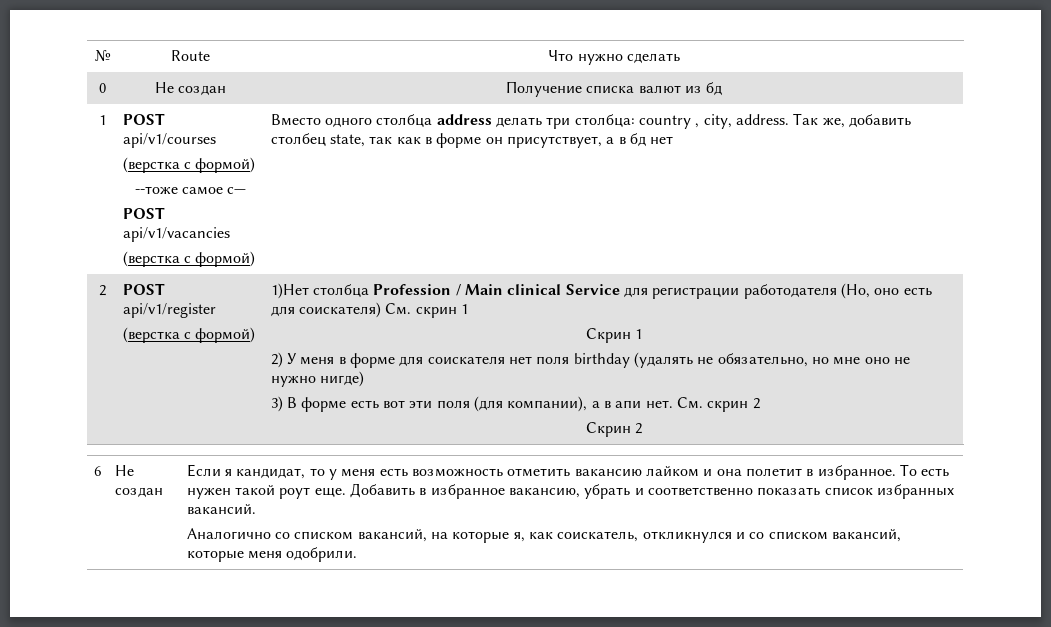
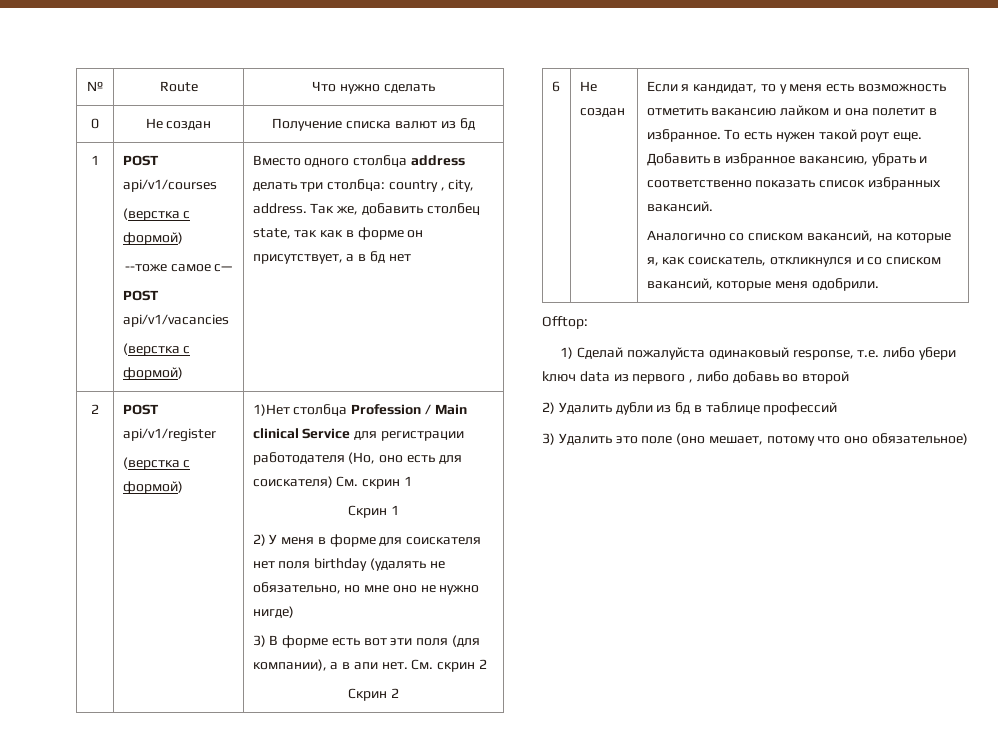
+ Offtop:
+ 1) Сделай пожалуйста одинаковый response, т.е. либо убери kлюч data из первого , либо добавь во второй
+ 2) Удалить дубли из бд в таблице профессий
+ 3) Удалить это поле (оно мешает, потому что оно обязательное)

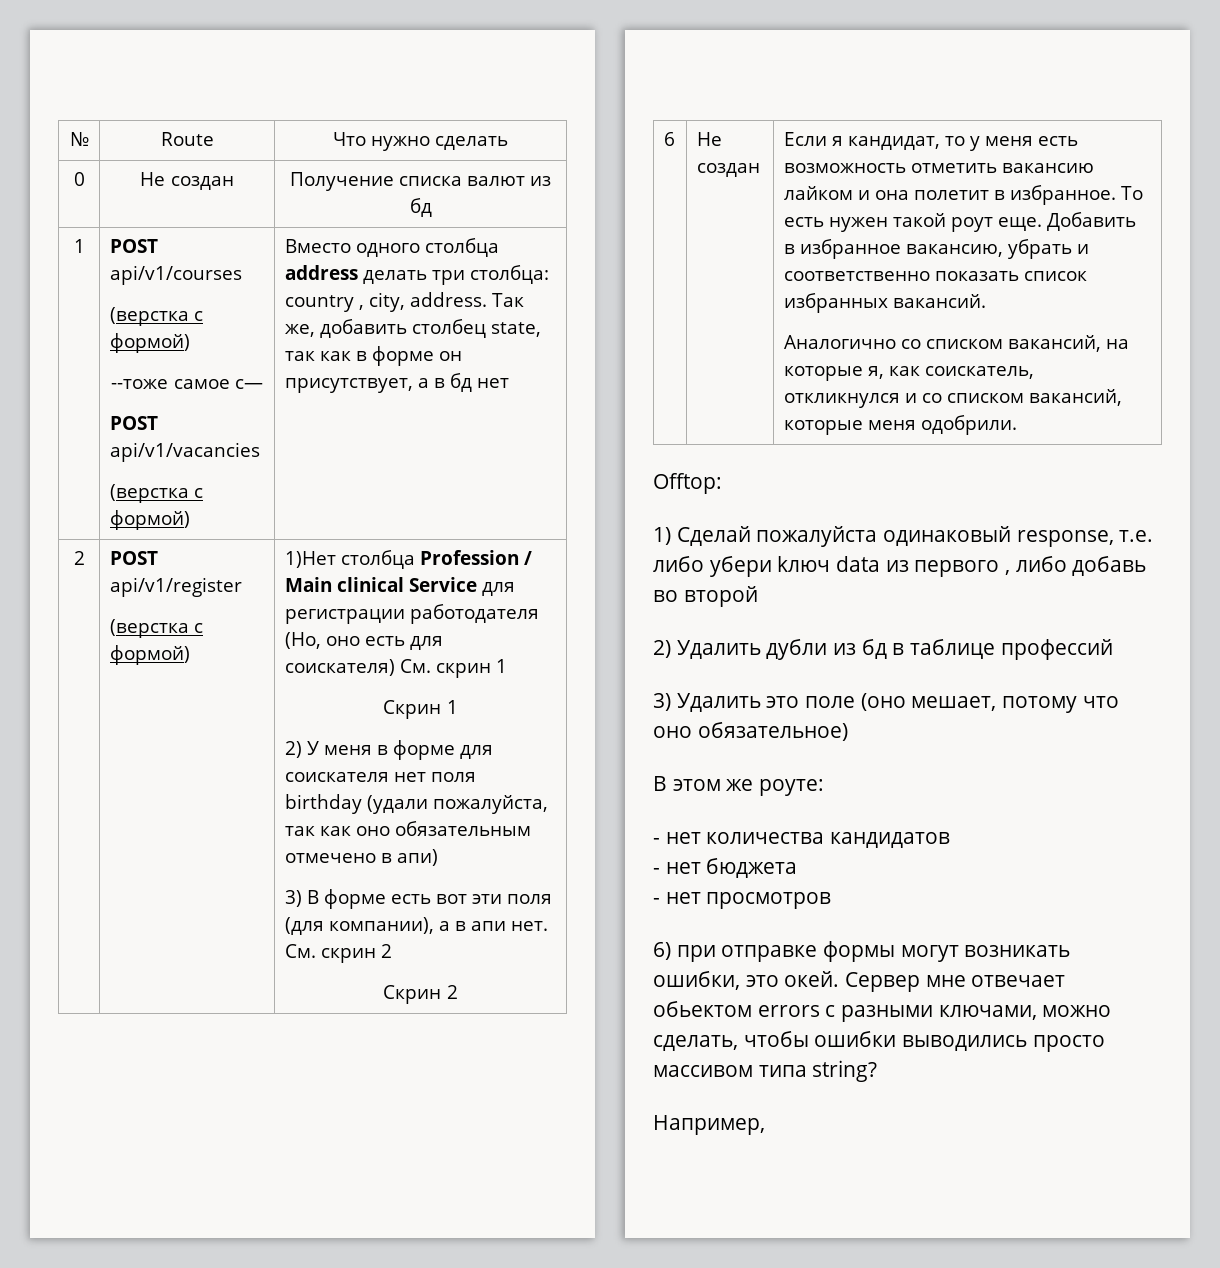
- 2) У меня в форме для соискателя нет поля birthday (удалять не обязательно, но мне оно не нужно нигде)
+ 2) У меня в форме для соискателя нет поля birthday (удали пожалуйста, так как оно обязательным отмечено в апи)
+ В этом же роуте:
+ - нет количества кандидатов
+ - нет бюджета
+ - нет просмотров
+ 6) при отправке формы могут возникать ошибки, это окей. Сервер мне отвечает обьектом errors с разными ключами, можно сделать, чтобы ошибки выводились просто массивом типа string?
+ Например,

